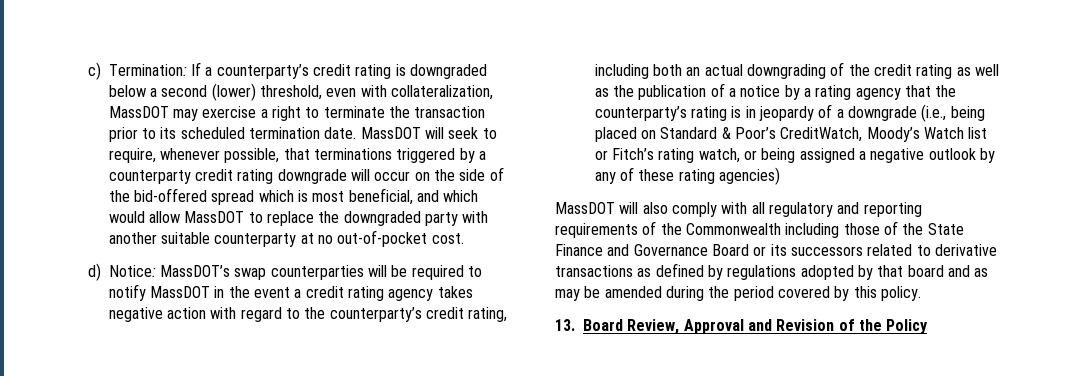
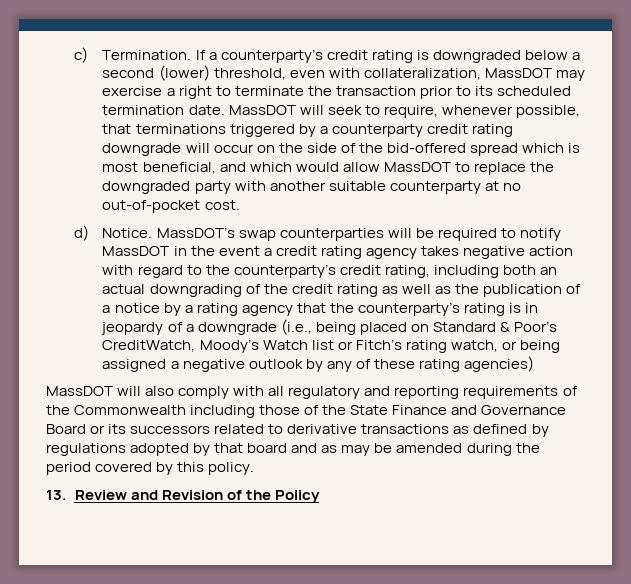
- c) Termination: If a counterparty’s credit rating is downgraded below a second (lower) threshold, even with collateralization, MassDOT may exercise a right to terminate the transaction prior to its scheduled termination date.
+ c) Termination. If a counterparty’s credit rating is downgraded below a second (lower) threshold, even with collateralization, MassDOT may exercise a right to terminate the transaction prior to its scheduled termination date.
- d) Notice:
+ d) Notice.
- 13. Board Review, Approval and Revision of the Policy
+ 13. Review and Revision of the Policy

